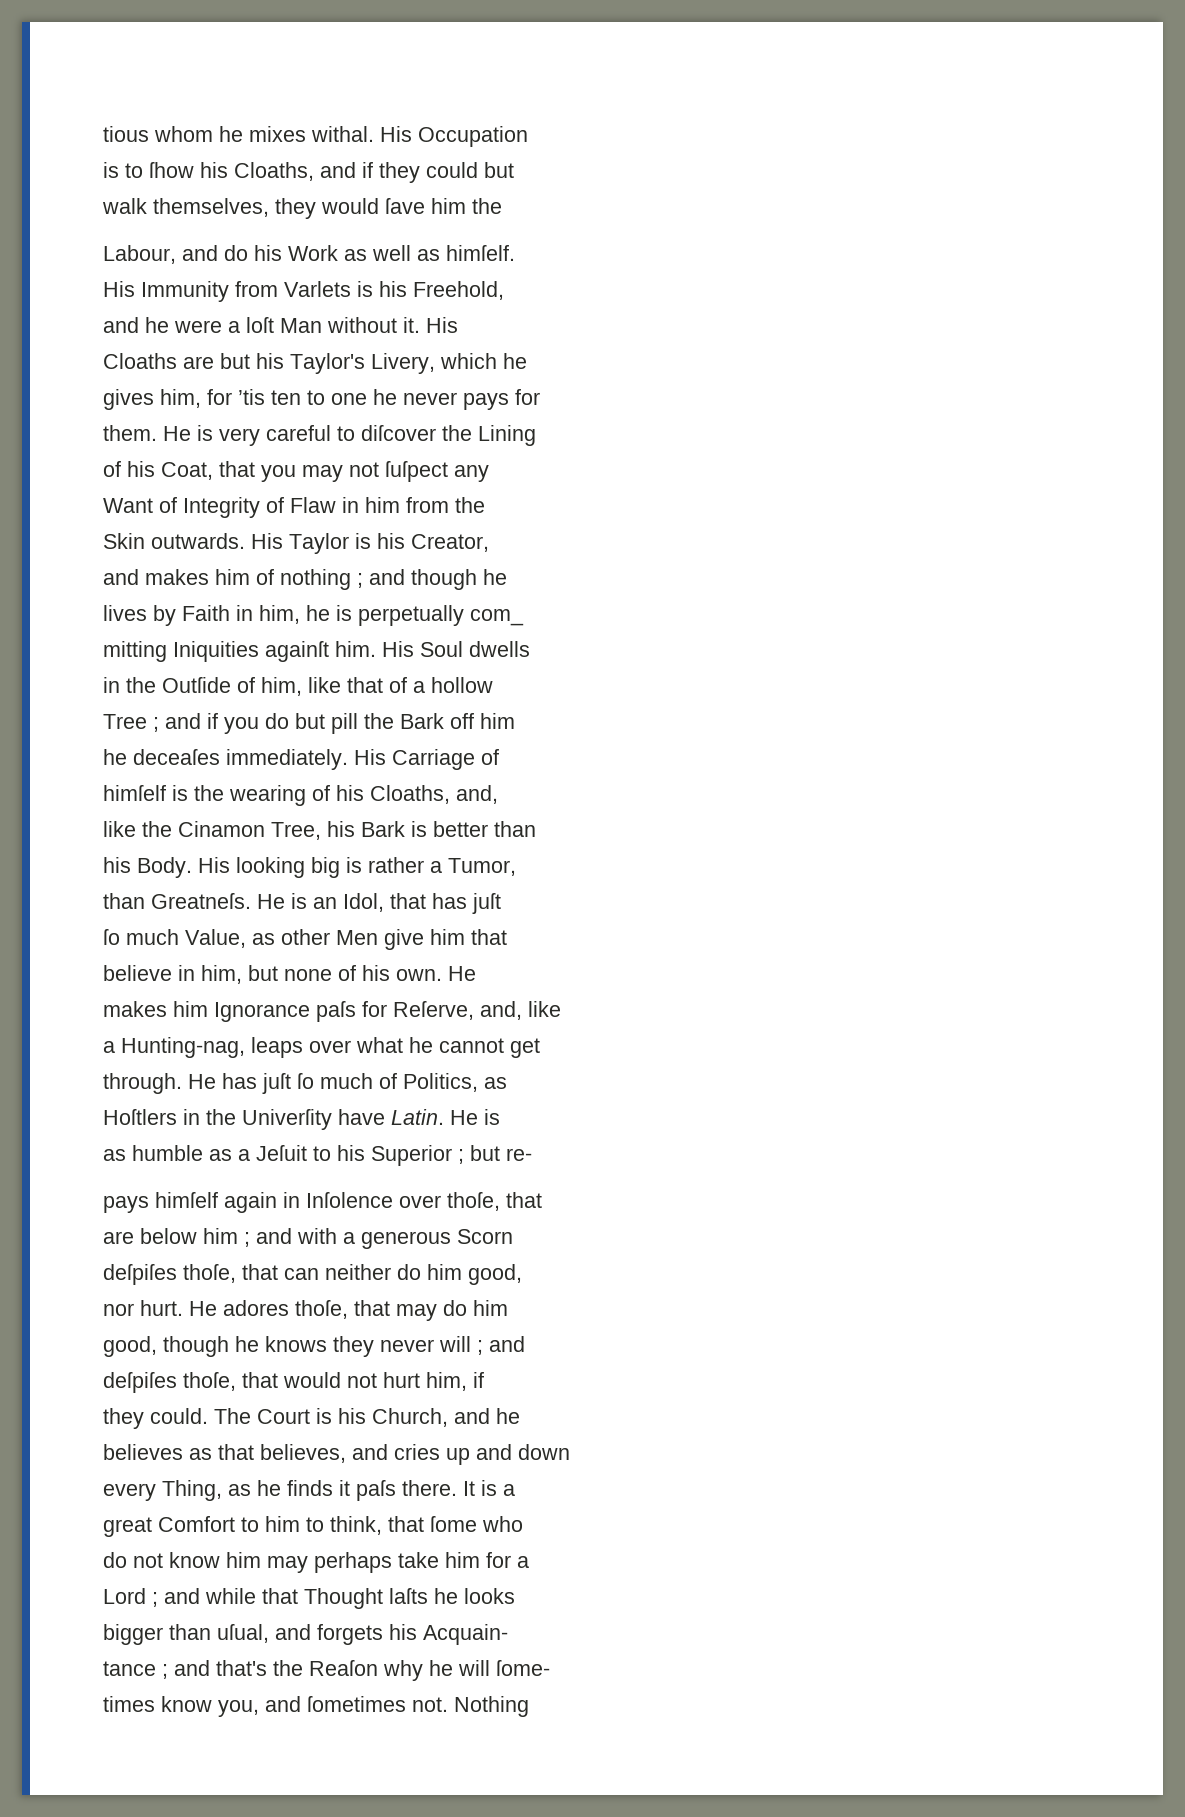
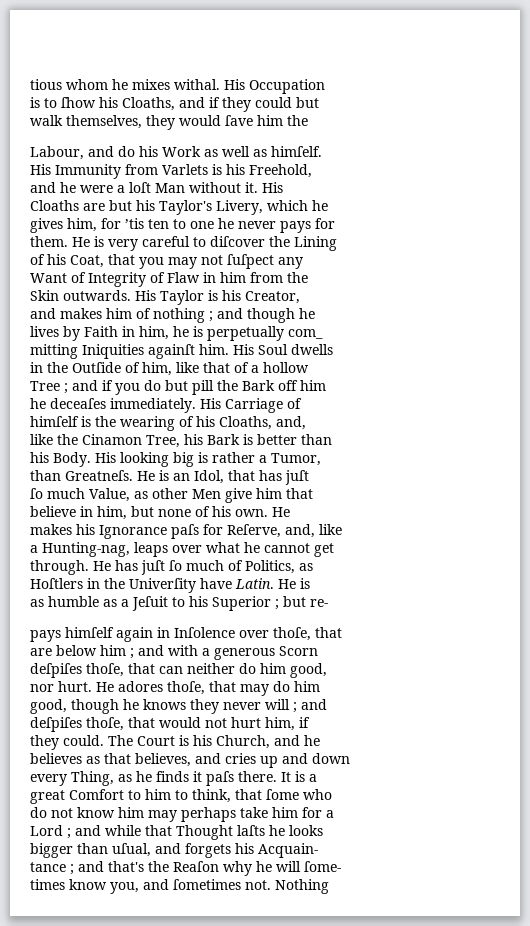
- makes him Ignorance paſs for Reſerve, and, like
+ makes his Ignorance paſs for Reſerve, and, like

